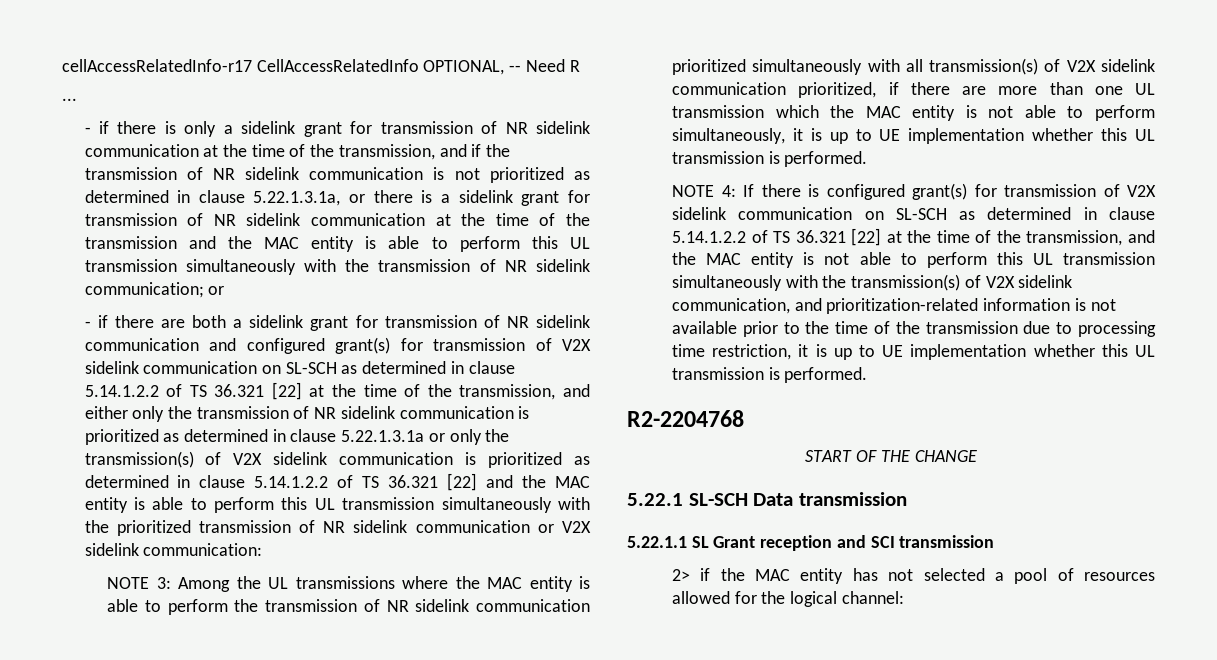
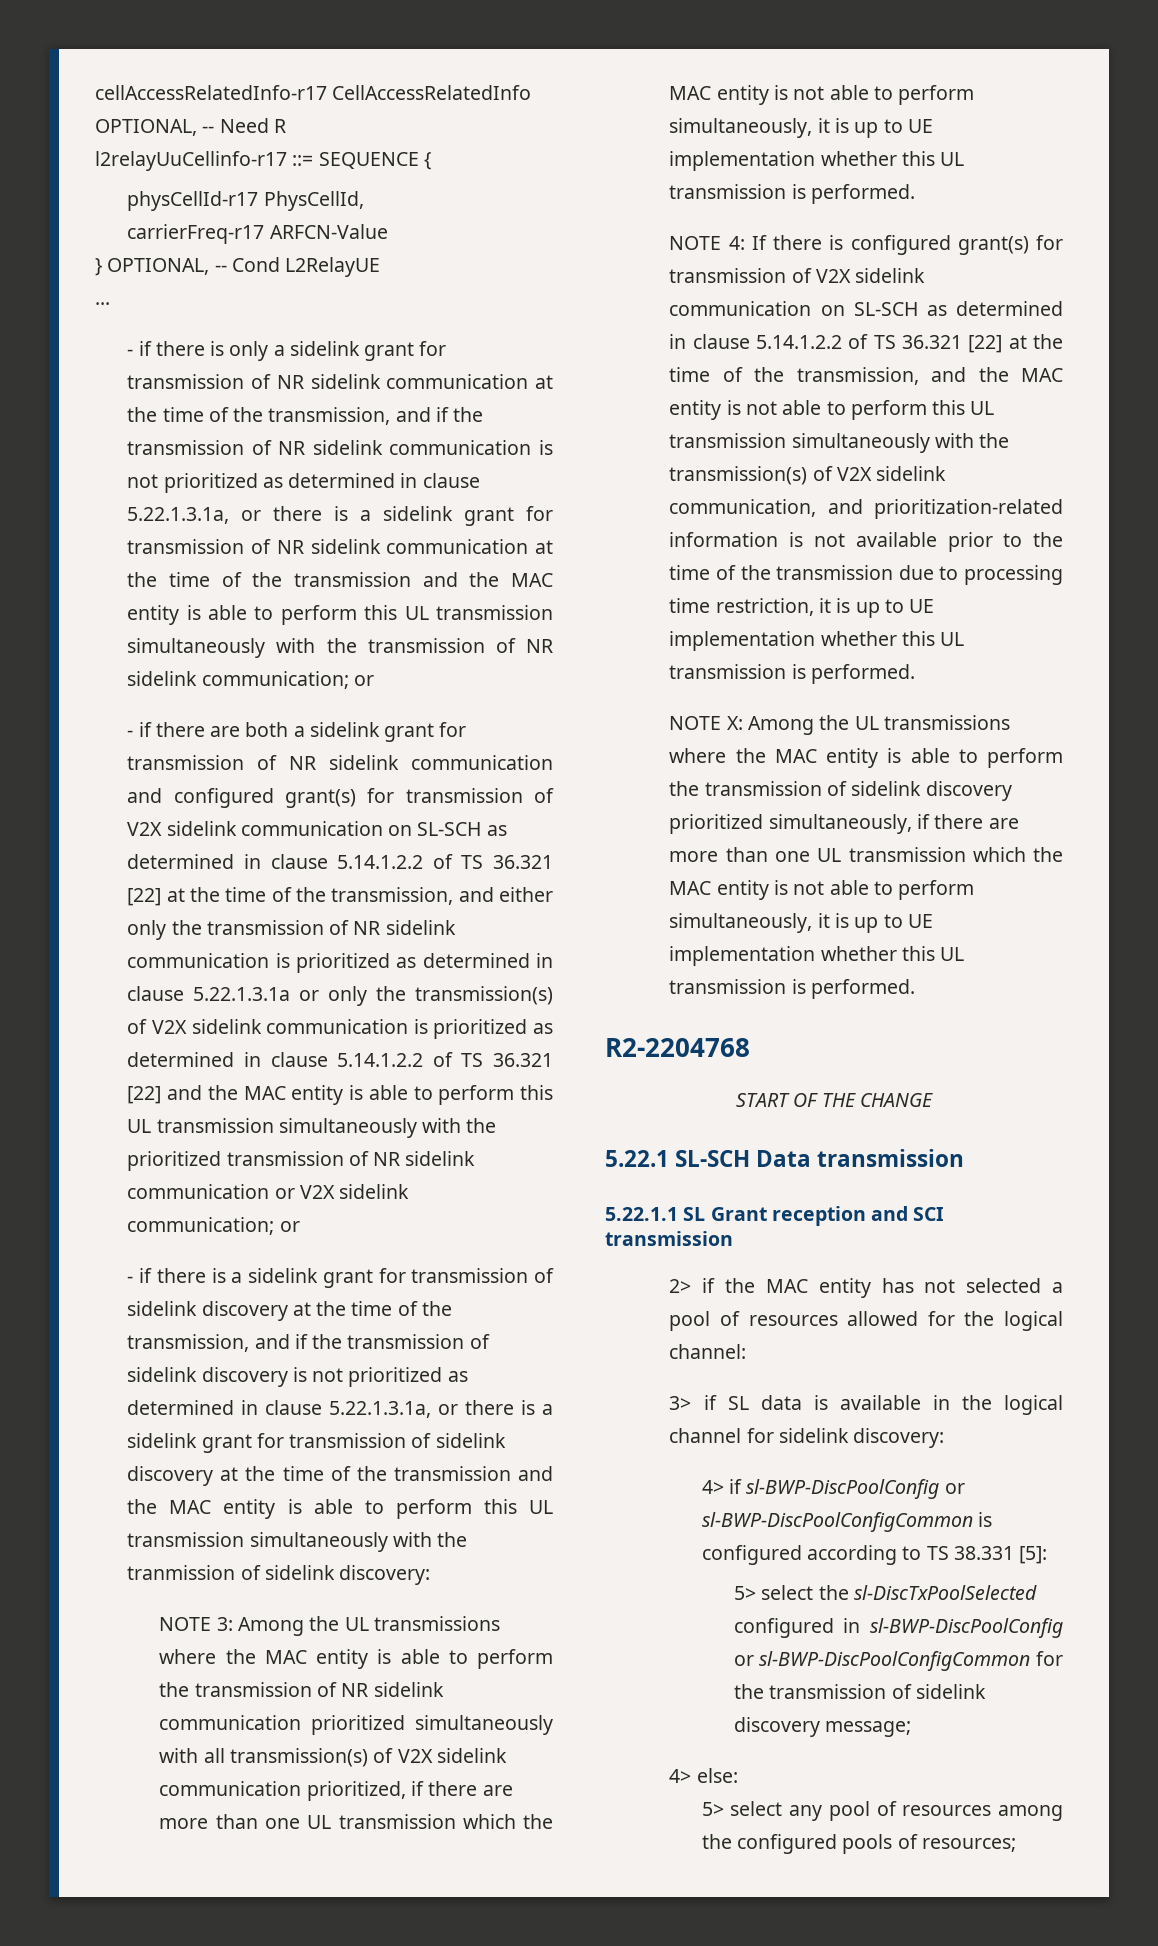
+ l2relayUuCellinfo-r17 ::= SEQUENCE {
+ physCellId-r17 PhysCellId,
+ carrierFreq-r17 ARFCN-Value
+ } OPTIONAL, -- Cond L2RelayUE
- - if there are both a sidelink grant for transmission of NR sidelink communication and configured grant(s) for transmission of V2X sidelink communication on SL-SCH as determined in clause 5.14.1.2.2 of TS 36.321 [22] at the time of the transmission, and either only the transmission of NR sidelink communication is prioritized as determined in clause 5.22.1.3.1a or only the transmission(s) of V2X sidelink communication is prioritized as determined in clause 5.14.1.2.2 of TS 36.321 [22] and the MAC entity is able to perform this UL transmission simultaneously with the prioritized transmission of NR sidelink communication or V2X sidelink communication:
+ - if there are both a sidelink grant for transmission of NR sidelink communication and configured grant(s) for transmission of V2X sidelink communication on SL-SCH as determined in clause 5.14.1.2.2 of TS 36.321 [22] at the time of the transmission, and either only the transmission of NR sidelink communication is prioritized as determined in clause 5.22.1.3.1a or only the transmission(s) of V2X sidelink communication is prioritized as determined in clause 5.14.1.2.2 of TS 36.321 [22] and the MAC entity is able to perform this UL transmission simultaneously with the prioritized transmission of NR sidelink communication or V2X sidelink communication; or
+ - if there is a sidelink grant for transmission of sidelink discovery at the time of the transmission, and if the transmission of sidelink discovery is not prioritized as determined in clause 5.22.1.3.1a, or there is a sidelink grant for transmission of sidelink discovery at the time of the transmission and the MAC entity is able to perform this UL transmission simultaneously with the tranmission of sidelink discovery:
+ NOTE X: Among the UL transmissions where the MAC entity is able to perform the transmission of sidelink discovery prioritized simultaneously, if there are more than one UL transmission which the MAC entity is not able to perform simultaneously, it is up to UE implementation whether this UL transmission is performed.
+ 3> if SL data is available in the logical channel for sidelink discovery:
+ 4> if sl-BWP-DiscPoolConfig or sl-BWP-DiscPoolConfigCommon is configured according to TS 38.331 [5]:
+ 5> select the sl-DiscTxPoolSelected configured in sl-BWP-DiscPoolConfig or sl-BWP-DiscPoolConfigCommon for the transmission of sidelink discovery message;
+ 4> else:
+ 5> select any pool of resources among the configured pools of resources;

